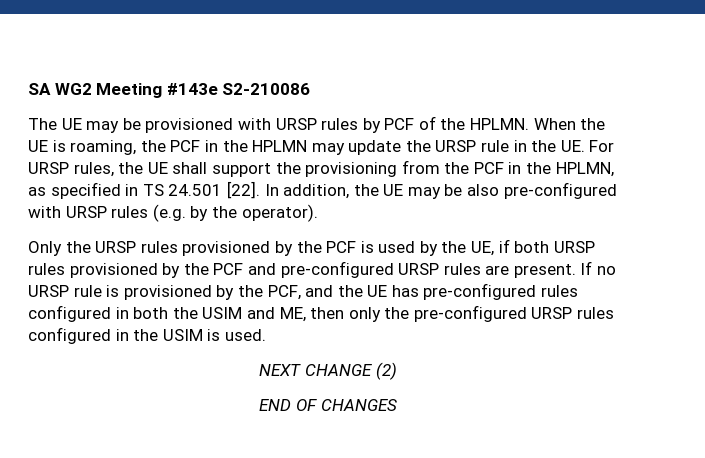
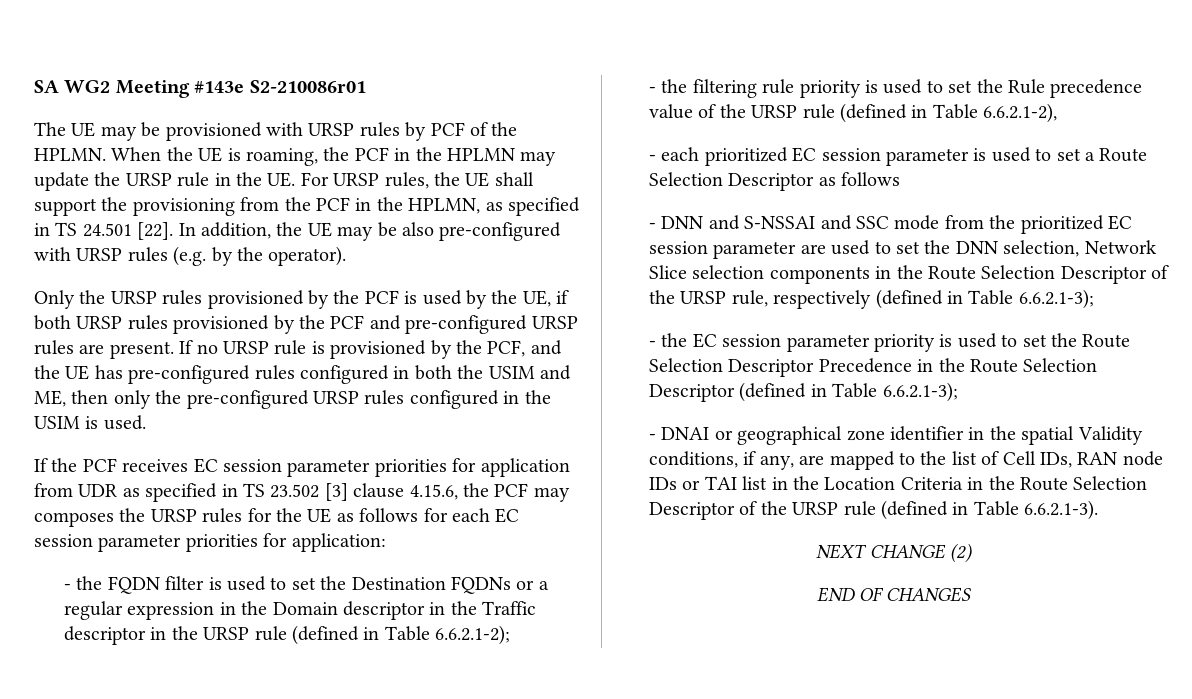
- SA WG2 Meeting #143e S2-210086
+ SA WG2 Meeting #143e S2-210086r01
+ If the PCF receives EC session parameter priorities for application from UDR as specified in TS 23.502 [3] clause 4.15.6, the PCF may composes the URSP rules for the UE as follows for each EC session parameter priorities for application:
+ - the FQDN filter is used to set the Destination FQDNs or a regular expression in the Domain descriptor in the Traffic descriptor in the URSP rule (defined in Table 6.6.2.1-2);
+ - the filtering rule priority is used to set the Rule precedence value of the URSP rule (defined in Table 6.6.2.1-2),
+ - each prioritized EC session parameter is used to set a Route Selection Descriptor as follows
+ - DNN and S-NSSAI and SSC mode from the prioritized EC session parameter are used to set the DNN selection, Network Slice selection components in the Route Selection Descriptor of the URSP rule, respectively (defined in Table 6.6.2.1-3);
+ - the EC session parameter priority is used to set the Route Selection Descriptor Precedence in the Route Selection Descriptor (defined in Table 6.6.2.1-3);
+ - DNAI or geographical zone identifier in the spatial Validity conditions, if any, are mapped to the list of Cell IDs, RAN node IDs or TAI list in the Location Criteria in the Route Selection Descriptor of the URSP rule (defined in Table 6.6.2.1-3).

